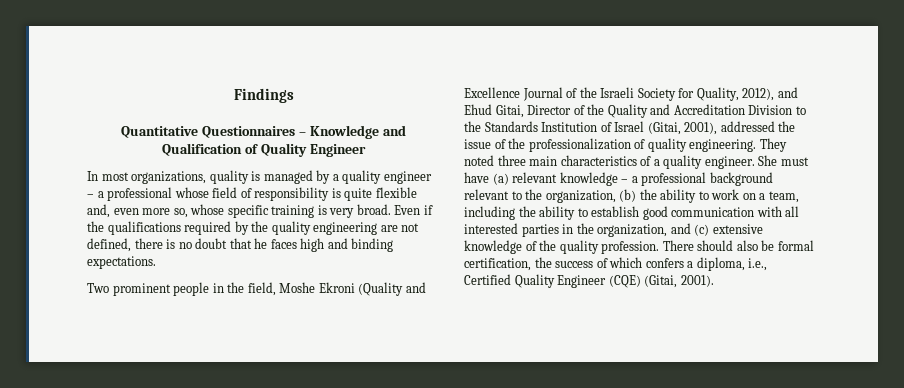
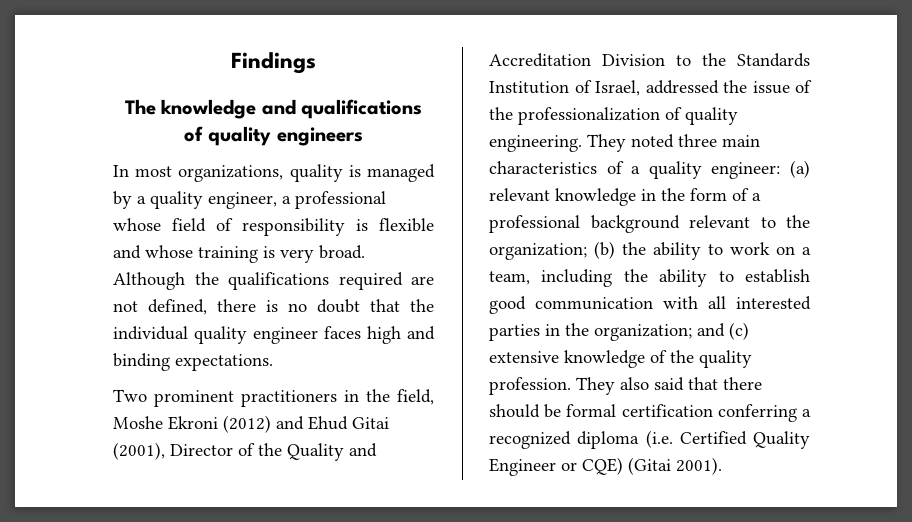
- Quantitative Questionnaires – Knowledge and Qualification of Quality Engineer
+ The knowledge and qualifications of quality engineers
- In most organizations, quality is managed by a quality engineer – a professional whose field of responsibility is quite flexible and, even more so, whose specific training is very broad.
+ In most organizations, quality is managed by a quality engineer, a professional whose field of responsibility is flexible and whose training is very broad.
- Even if the qualifications required by the quality engineering are not defined, there is no doubt that he faces high and binding expectations.
+ Although the qualifications required are not defined, there is no doubt that the individual quality engineer faces high and binding expectations.
- Two prominent people in the field, Moshe Ekroni (Quality and Excellence Journal of the Israeli Society for Quality, 2012), and Ehud Gitai, Director of the Quality and Accreditation Division to the Standards Institution of Israel (Gitai, 2001), addressed the issue of the professionalization of quality engineering.
+ Two prominent practitioners in the field, Moshe Ekroni (2012) and Ehud Gitai (2001), Director of the Quality and Accreditation Division to the Standards Institution of Israel, addressed the issue of the professionalization of quality engineering.
- They noted three main characteristics of a quality engineer. She must have (a) relevant knowledge – a professional background relevant to the organization, (b) the ability to work on a team, including the ability to establish good communication with all interested parties in the organization, and (c) extensive knowledge of the quality profession.
+ They noted three main characteristics of a quality engineer: (a) relevant knowledge in the form of a professional background relevant to the organization; (b) the ability to work on a team, including the ability to establish good communication with all interested parties in the organization; and (c) extensive knowledge of the quality profession.
- There should also be formal certification, the success of which confers a diploma, i.e., Certified Quality Engineer (CQE) (Gitai, 2001).
+ They also said that there should be formal certification conferring a recognized diploma (i.e. Certified Quality Engineer or CQE) (Gitai 2001).

